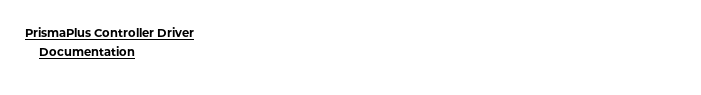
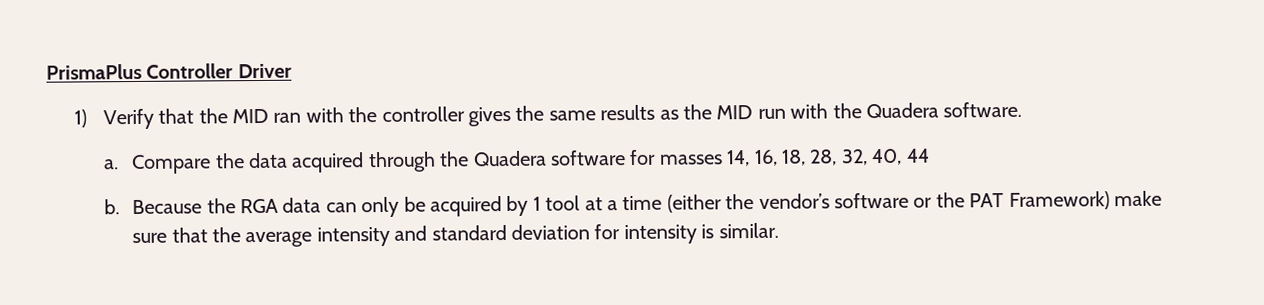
- Documentation
+ 1) Verify that the MID ran with the controller gives the same results as the MID run with the Quadera software.
+ a. Compare the data acquired through the Quadera software for masses 14, 16, 18, 28, 32, 40, 44
+ b. Because the RGA data can only be acquired by 1 tool at a time (either the vendor’s software or the PAT Framework) make sure that the average intensity and standard deviation for intensity is similar.

